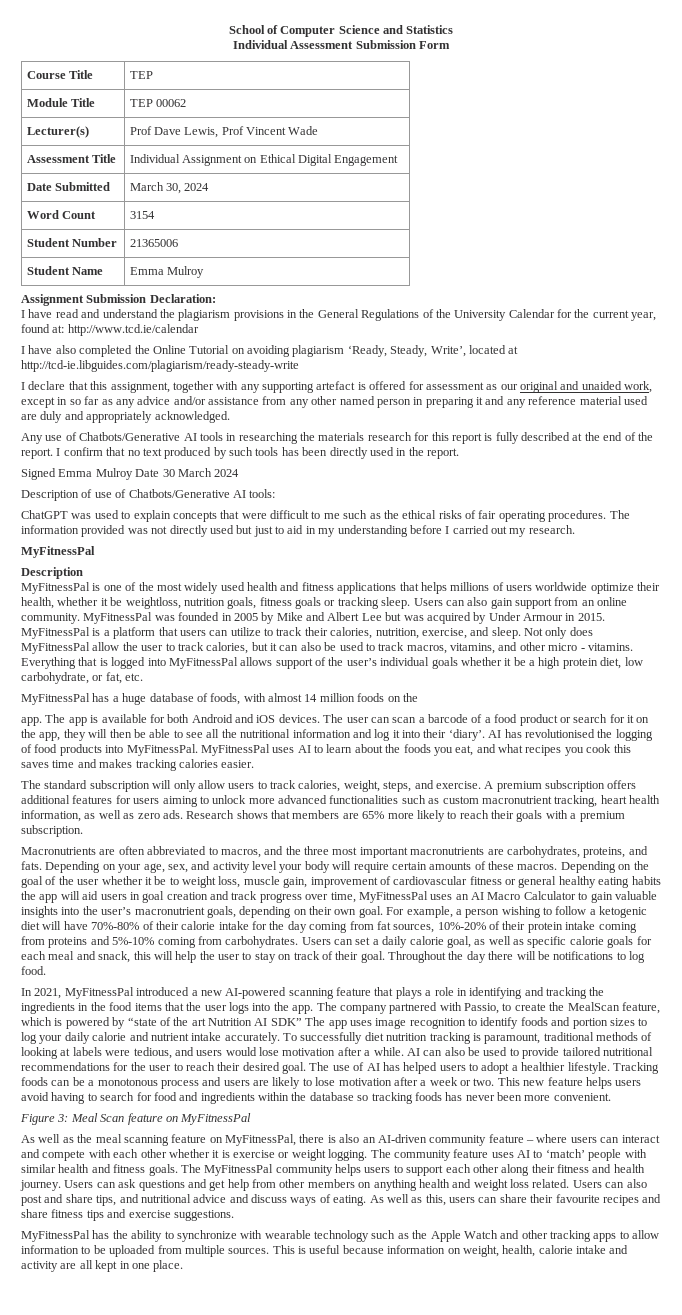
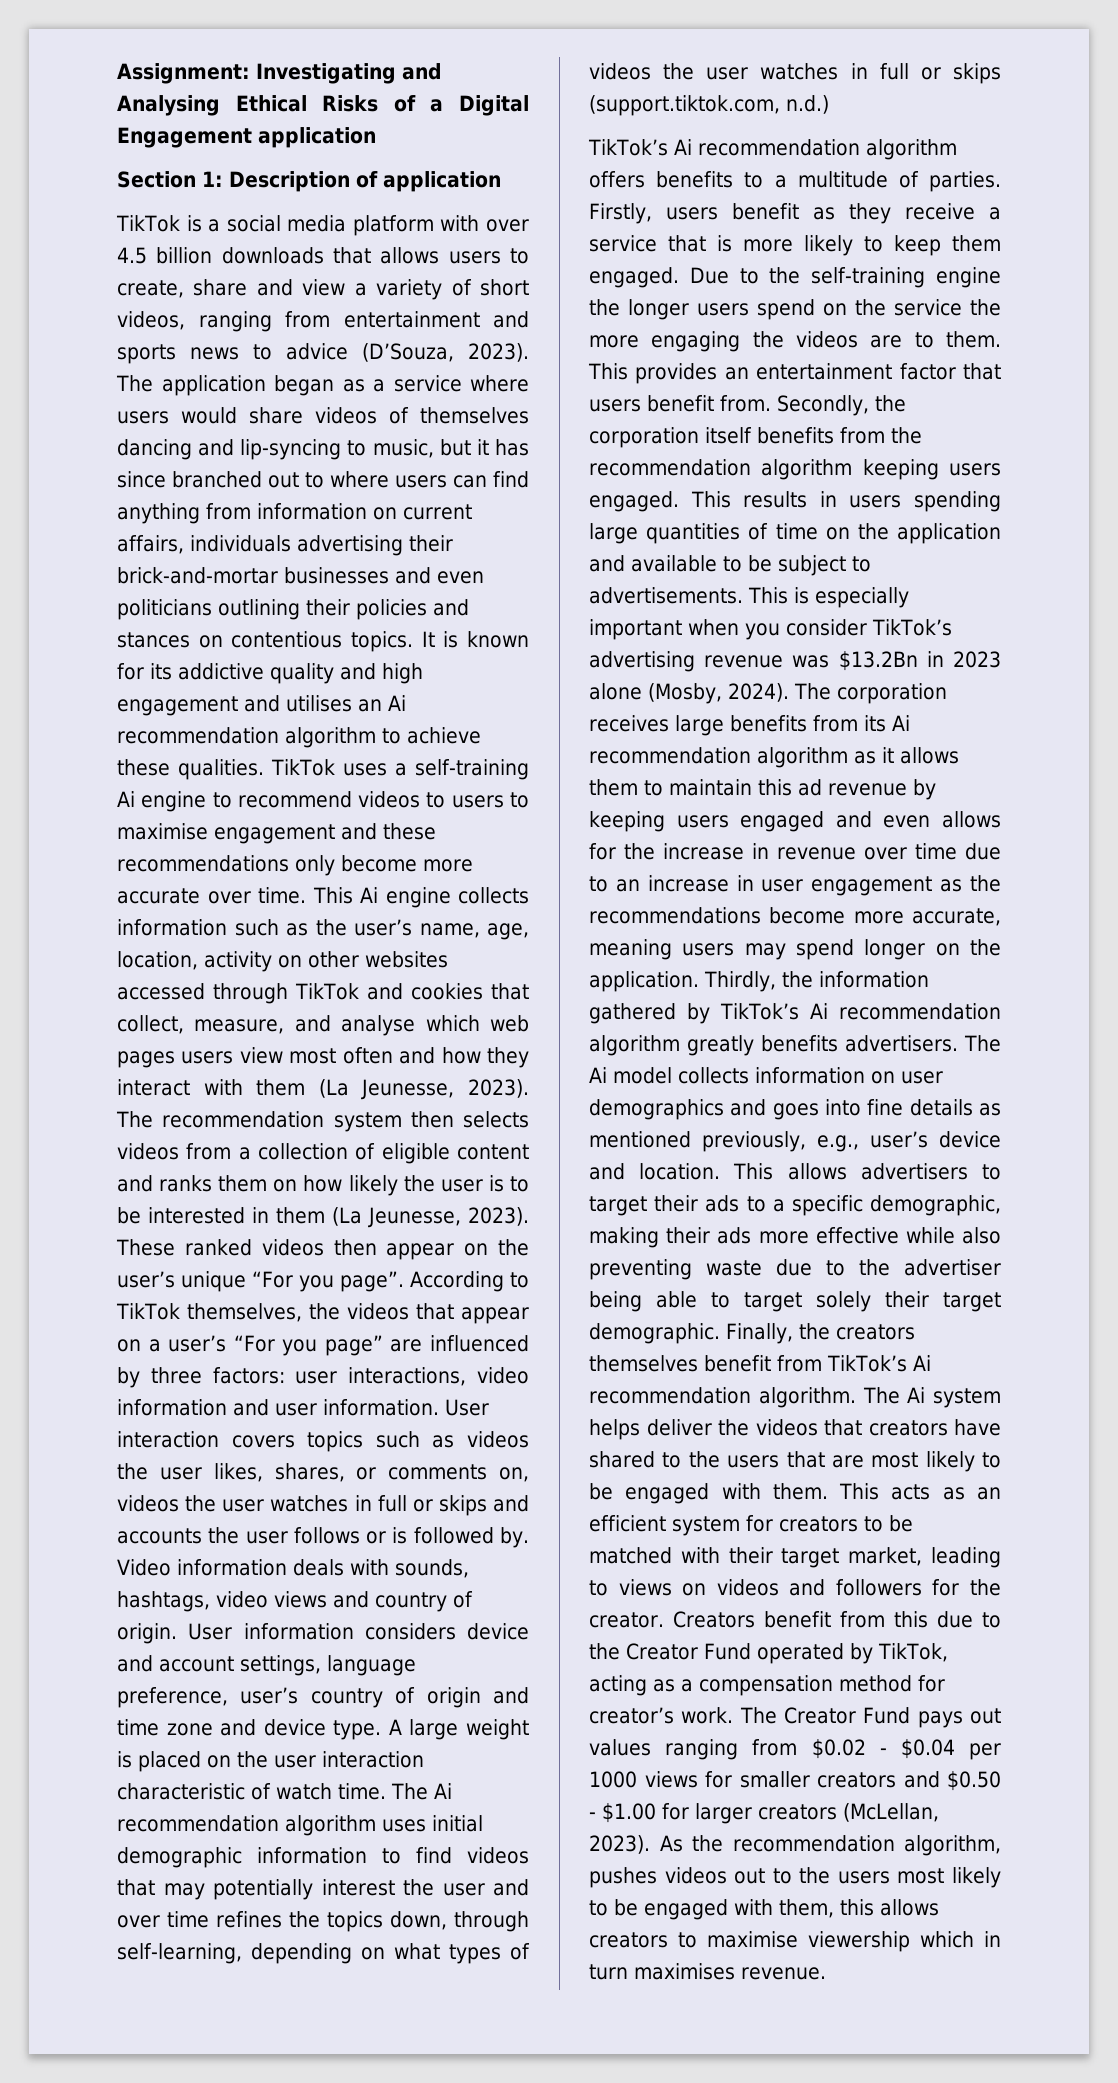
- School of Computer Science and Statistics
- Individual Assessment Submission Form
- Course Title | TEP
- Module Title | TEP 00062
- Lecturer(s) | Prof Dave Lewis, Prof Vincent Wade
- Assessment Title | Individual Assignment on Ethical Digital Engagement
- Date Submitted | March 30, 2024
- Word Count | 3154
- Student Number | 21365006
- Student Name | Emma Mulroy
- Assignment Submission Declaration:
- I have read and understand the plagiarism provisions in the General Regulations of the University Calendar for the current year, found at: http://www.tcd.ie/calendar
- I have also completed the Online Tutorial on avoiding plagiarism ‘Ready, Steady, Write’, located at http://tcd-ie.libguides.com/plagiarism/ready-steady-write
- I declare that this assignment, together with any supporting artefact is offered for assessment as our original and unaided work, except in so far as any advice and/or assistance from any other named person in preparing it and any reference material used are duly and appropriately acknowledged.
- Any use of Chatbots/Generative AI tools in researching the materials research for this report is fully described at the end of the report. I confirm that no text produced by such tools has been directly used in the report.
- Signed Emma Mulroy Date 30 March 2024
- Description of use of Chatbots/Generative AI tools:
- ChatGPT was used to explain concepts that were difficult to me such as the ethical risks of fair operating procedures. The information provided was not directly used but just to aid in my understanding before I carried out my research.
- MyFitnessPal
- Description
- MyFitnessPal is one of the most widely used health and fitness applications that helps millions of users worldwide optimize their health, whether it be weightloss, nutrition goals, fitness goals or tracking sleep. Users can also gain support from an online community. MyFitnessPal was founded in 2005 by Mike and Albert Lee but was acquired by Under Armour in 2015. MyFitnessPal is a platform that users can utilize to track their calories, nutrition, exercise, and sleep. Not only does MyFitnessPal allow the user to track calories, but it can also be used to track macros, vitamins, and other micro - vitamins. Everything that is logged into MyFitnessPal allows support of the user’s individual goals whether it be a high protein diet, low carbohydrate, or fat, etc.
- MyFitnessPal has a huge database of foods, with almost 14 million foods on the
- app. The app is available for both Android and iOS devices. The user can scan a barcode of a food product or search for it on the app, they will then be able to see all the nutritional information and log it into their ‘diary’. AI has revolutionised the logging of food products into MyFitnessPal. MyFitnessPal uses AI to learn about the foods you eat, and what recipes you cook this saves time and makes tracking calories easier.
- The standard subscription will only allow users to track calories, weight, steps, and exercise. A premium subscription offers additional features for users aiming to unlock more advanced functionalities such as custom macronutrient tracking, heart health information, as well as zero ads. Research shows that members are 65% more likely to reach their goals with a premium subscription.
- Macronutrients are often abbreviated to macros, and the three most important macronutrients are carbohydrates, proteins, and fats. Depending on your age, sex, and activity level your body will require certain amounts of these macros. Depending on the goal of the user whether it be to weight loss, muscle gain, improvement of cardiovascular fitness or general healthy eating habits the app will aid users in goal creation and track progress over time, MyFitnessPal uses an AI Macro Calculator to gain valuable insights into the user’s macronutrient goals, depending on their own goal. For example, a person wishing to follow a ketogenic diet will have 70%-80% of their calorie intake for the day coming from fat sources, 10%-20% of their protein intake coming from proteins and 5%-10% coming from carbohydrates. Users can set a daily calorie goal, as well as specific calorie goals for each meal and snack, this will help the user to stay on track of their goal. Throughout the day there will be notifications to log food.
- In 2021, MyFitnessPal introduced a new AI-powered scanning feature that plays a role in identifying and tracking the ingredients in the food items that the user logs into the app. The company partnered with Passio, to create the MealScan feature, which is powered by “state of the art Nutrition AI SDK” The app uses image recognition to identify foods and portion sizes to log your daily calorie and nutrient intake accurately. To successfully diet nutrition tracking is paramount, traditional methods of looking at labels were tedious, and users would lose motivation after a while. AI can also be used to provide tailored nutritional recommendations for the user to reach their desired goal. The use of AI has helped users to adopt a healthier lifestyle. Tracking foods can be a monotonous process and users are likely to lose motivation after a week or two. This new feature helps users avoid having to search for food and ingredients within the database so tracking foods has never been more convenient.
- Figure 3: Meal Scan feature on MyFitnessPal
- As well as the meal scanning feature on MyFitnessPal, there is also an AI-driven community feature – where users can interact and compete with each other whether it is exercise or weight logging. The community feature uses AI to ‘match’ people with similar health and fitness goals. The MyFitnessPal community helps users to support each other along their fitness and health journey. Users can ask questions and get help from other members on anything health and weight loss related. Users can also post and share tips, and nutritional advice and discuss ways of eating. As well as this, users can share their favourite recipes and share fitness tips and exercise suggestions.
- MyFitnessPal has the ability to synchronize with wearable technology such as the Apple Watch and other tracking apps to allow information to be uploaded from multiple sources. This is useful because information on weight, health, calorie intake and activity are all kept in one place.
+ Assignment: Investigating and Analysing Ethical Risks of a Digital Engagement application
+ Section 1: Description of application
+ TikTok is a social media platform with over 4.5 billion downloads that allows users to create, share and view a variety of short videos, ranging from entertainment and sports news to advice (D’Souza, 2023). The application began as a service where users would share videos of themselves dancing and lip-syncing to music, but it has since branched out to where users can find anything from information on current affairs, individuals advertising their brick-and-mortar businesses and even politicians outlining their policies and stances on contentious topics. It is known for its addictive quality and high engagement and utilises an Ai recommendation algorithm to achieve these qualities. TikTok uses a self-training Ai engine to recommend videos to users to maximise engagement and these recommendations only become more accurate over time. This Ai engine collects information such as the user’s name, age, location, activity on other websites accessed through TikTok and cookies that collect, measure, and analyse which web pages users view most often and how they interact with them (La Jeunesse, 2023). The recommendation system then selects videos from a collection of eligible content and ranks them on how likely the user is to be interested in them (La Jeunesse, 2023). These ranked videos then appear on the user’s unique “For you page”. According to TikTok themselves, the videos that appear on a user’s “For you page” are influenced by three factors: user interactions, video information and user information. User interaction covers topics such as videos the user likes, shares, or comments on, videos the user watches in full or skips and accounts the user follows or is followed by. Video information deals with sounds, hashtags, video views and country of origin. User information considers device and account settings, language preference, user’s country of origin and time zone and device type. A large weight is placed on the user interaction characteristic of watch time. The Ai recommendation algorithm uses initial demographic information to find videos that may potentially interest the user and over time refines the topics down, through self-learning, depending on what types of videos the user watches in full or skips (support.tiktok.com, n.d.)
+ TikTok’s Ai recommendation algorithm offers benefits to a multitude of parties. Firstly, users benefit as they receive a service that is more likely to keep them engaged. Due to the self-training engine the longer users spend on the service the more engaging the videos are to them. This provides an entertainment factor that users benefit from. Secondly, the corporation itself benefits from the recommendation algorithm keeping users engaged. This results in users spending large quantities of time on the application and available to be subject to advertisements. This is especially important when you consider TikTok’s advertising revenue was $13.2Bn in 2023 alone (Mosby, 2024). The corporation receives large benefits from its Ai recommendation algorithm as it allows them to maintain this ad revenue by keeping users engaged and even allows for the increase in revenue over time due to an increase in user engagement as the recommendations become more accurate, meaning users may spend longer on the application. Thirdly, the information gathered by TikTok’s Ai recommendation algorithm greatly benefits advertisers. The Ai model collects information on user demographics and goes into fine details as mentioned previously, e.g., user’s device and location. This allows advertisers to target their ads to a specific demographic, making their ads more effective while also preventing waste due to the advertiser being able to target solely their target demographic. Finally, the creators themselves benefit from TikTok’s Ai recommendation algorithm. The Ai system helps deliver the videos that creators have shared to the users that are most likely to be engaged with them. This acts as an efficient system for creators to be matched with their target market, leading to views on videos and followers for the creator. Creators benefit from this due to the Creator Fund operated by TikTok, acting as a compensation method for creator’s work. The Creator Fund pays out values ranging from $0.02 - $0.04 per 1000 views for smaller creators and $0.50 - $1.00 for larger creators (McLellan, 2023). As the recommendation algorithm, pushes videos out to the users most likely to be engaged with them, this allows creators to maximise viewership which in turn maximises revenue.

